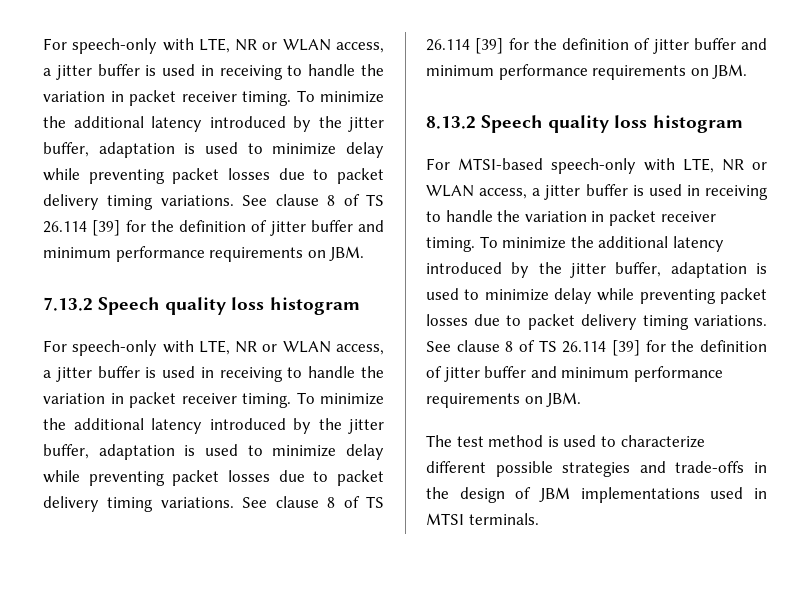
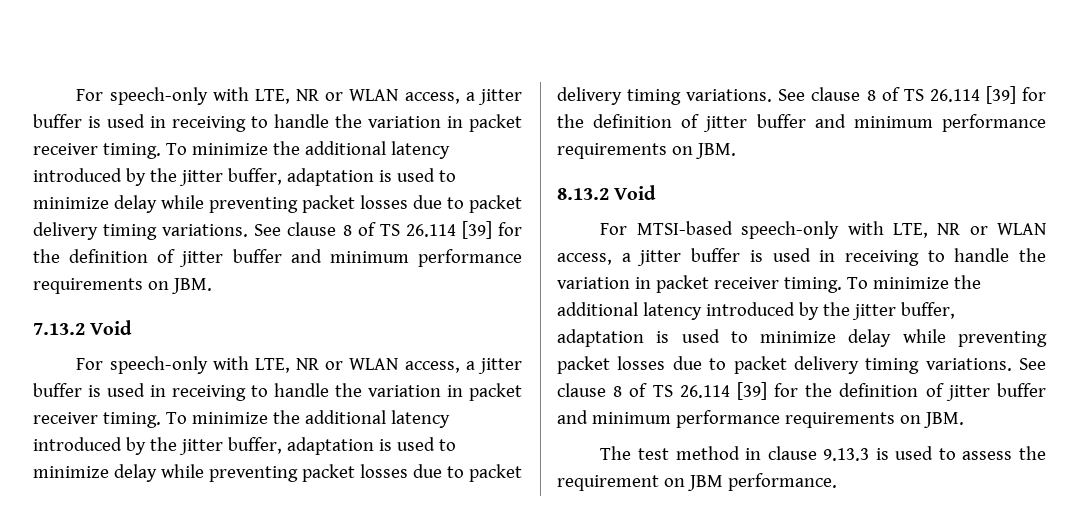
- 7.13.2 Speech quality loss histogram
+ 7.13.2 Void
- 8.13.2 Speech quality loss histogram
+ 8.13.2 Void
- The test method is used to characterize different possible strategies and trade-offs in the design of JBM implementations used in MTSI terminals.
+ The test method in clause 9.13.3 is used to assess the requirement on JBM performance.

